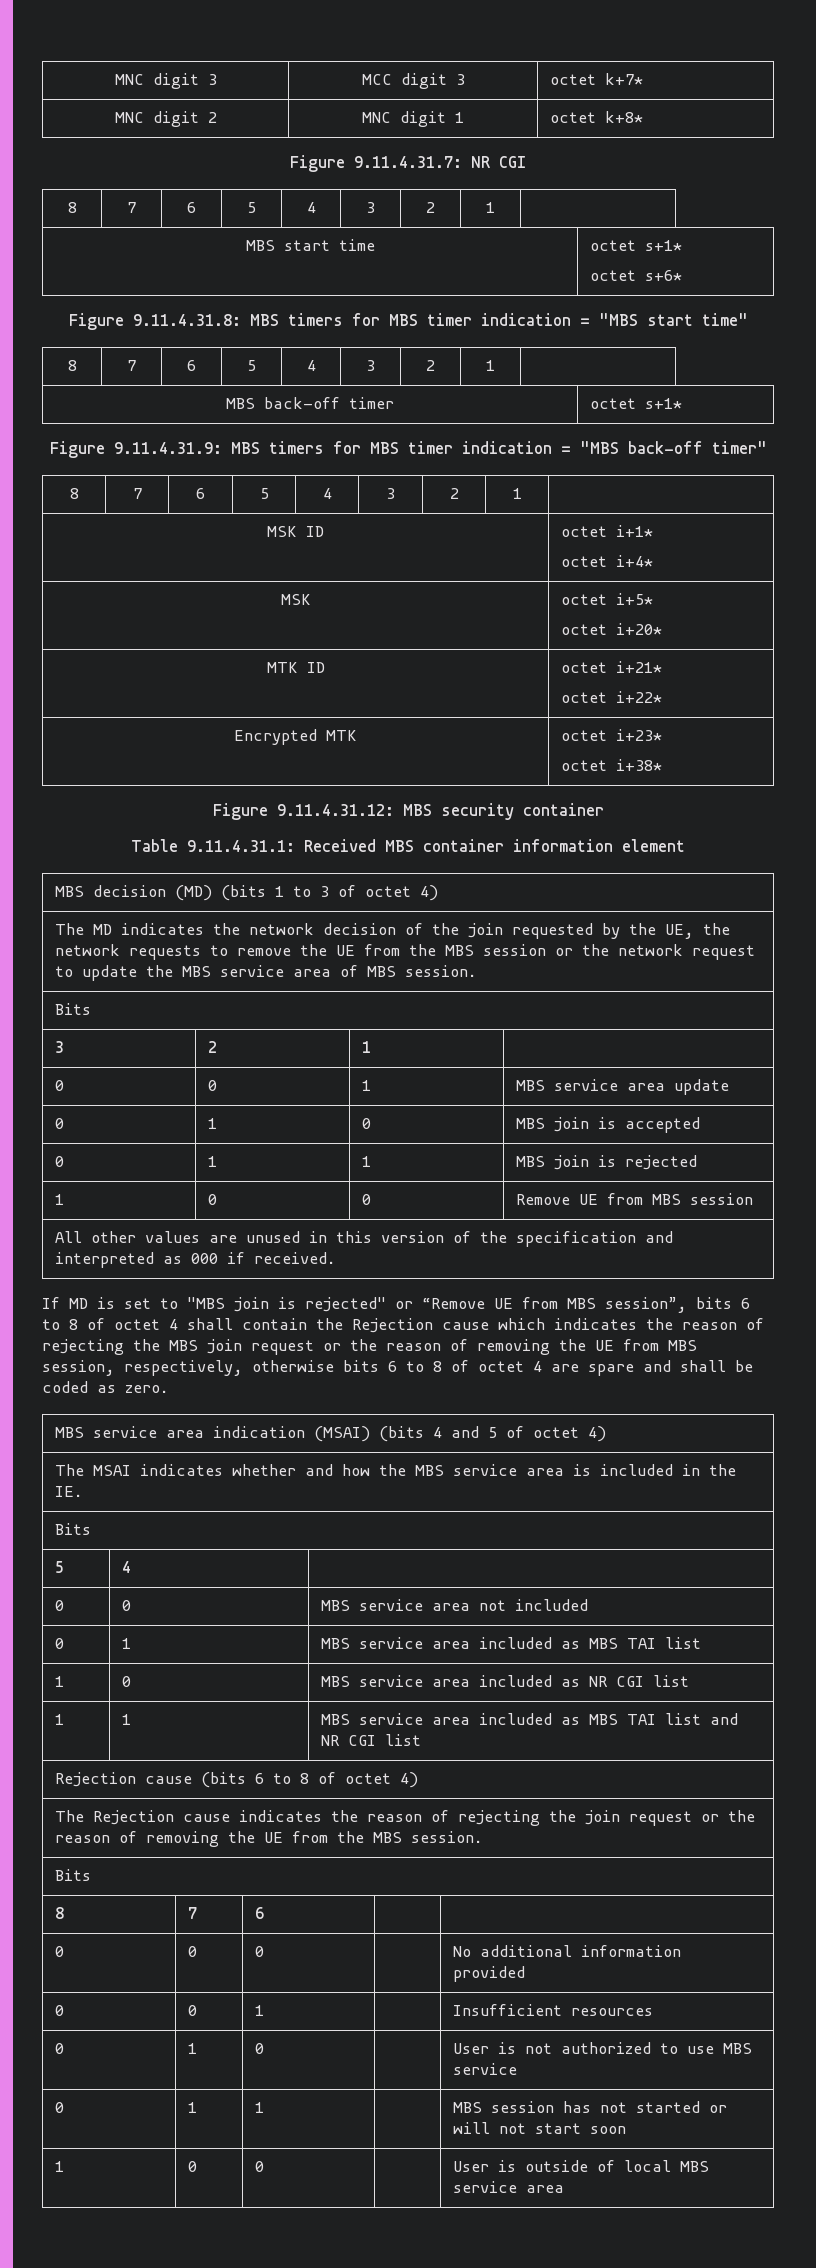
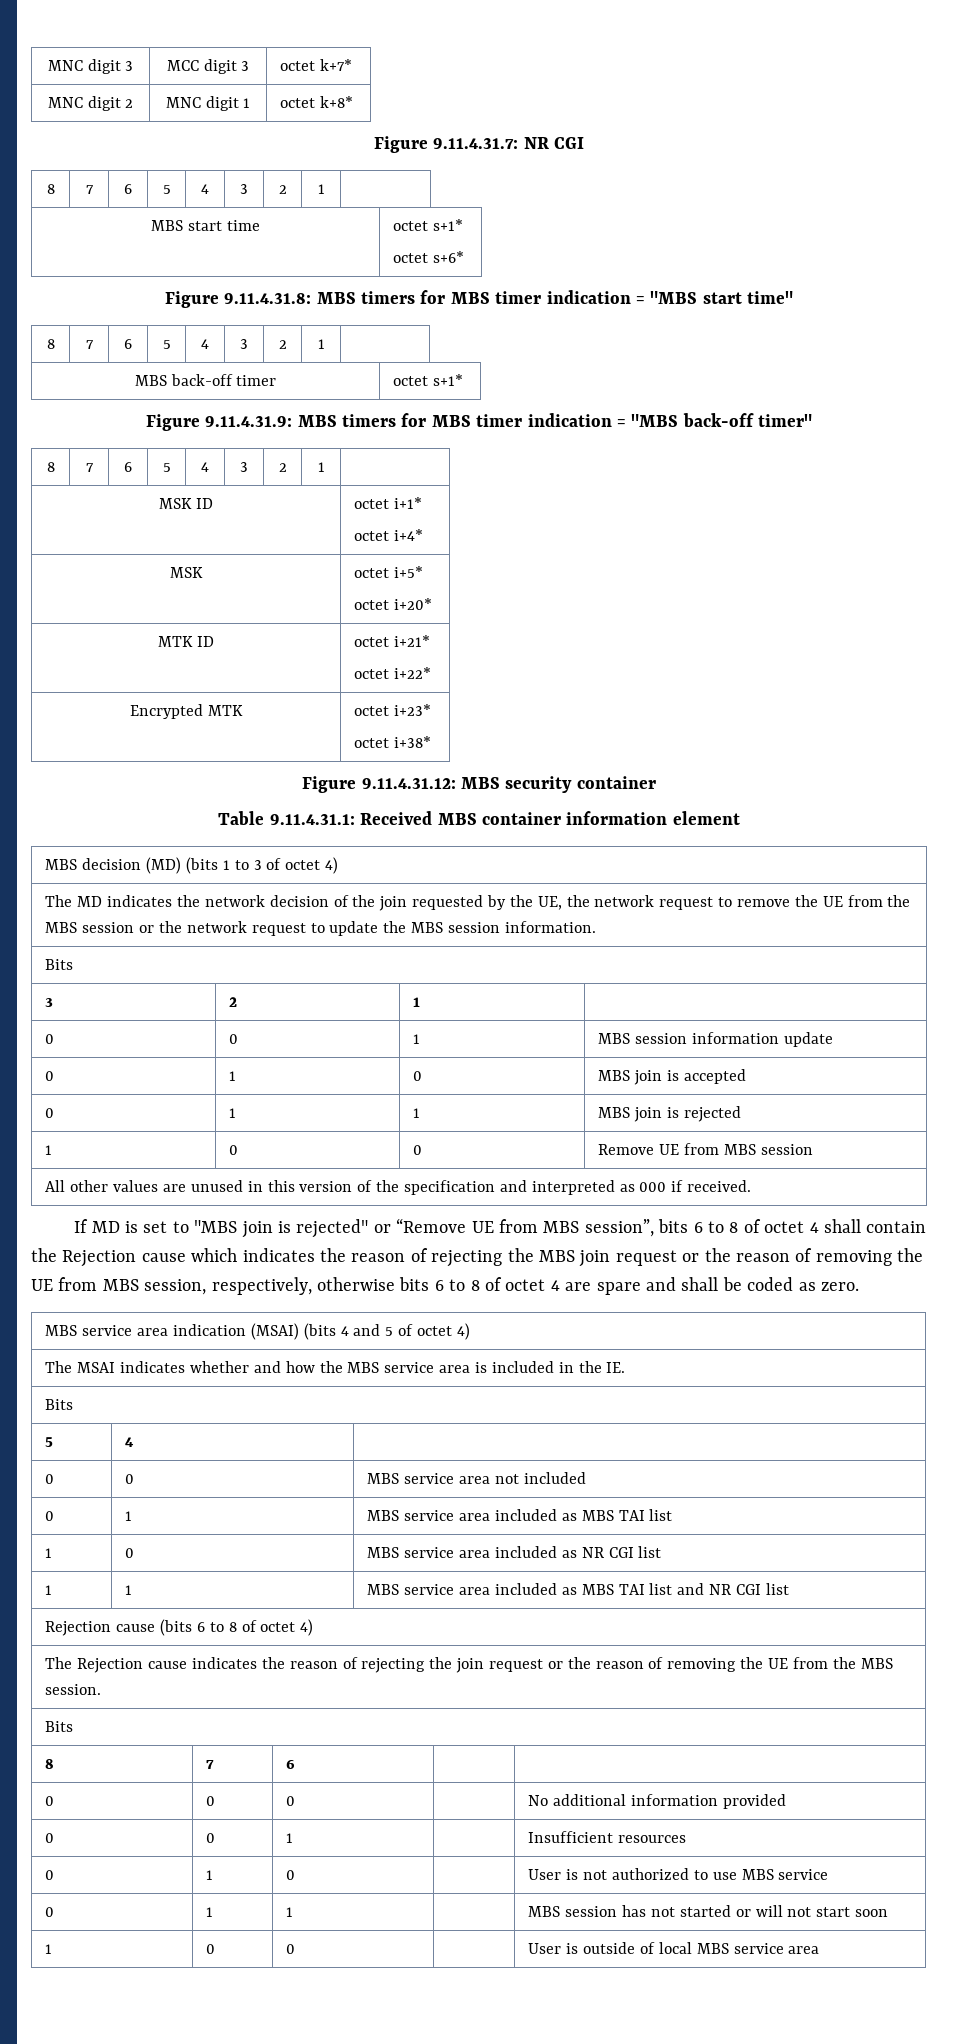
- The MD indicates the network decision of the join requested by the UE, the network requests to remove the UE from the MBS session or the network request to update the MBS service area of MBS session.
+ The MD indicates the network decision of the join requested by the UE, the network request to remove the UE from the MBS session or the network request to update the MBS session information.
- 0 | 0 | 1 | MBS service area update
+ 0 | 0 | 1 | MBS session information update

